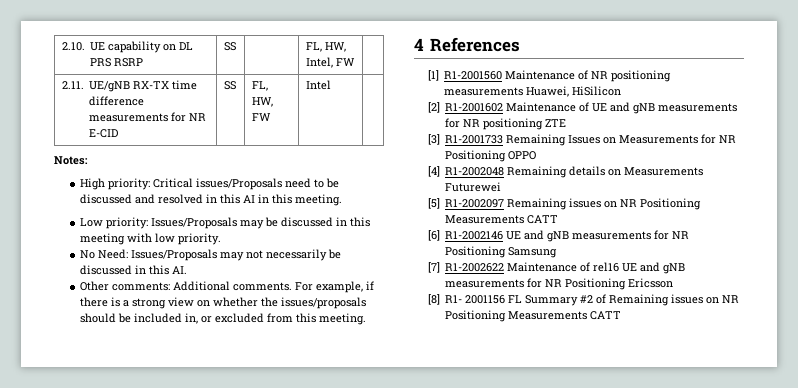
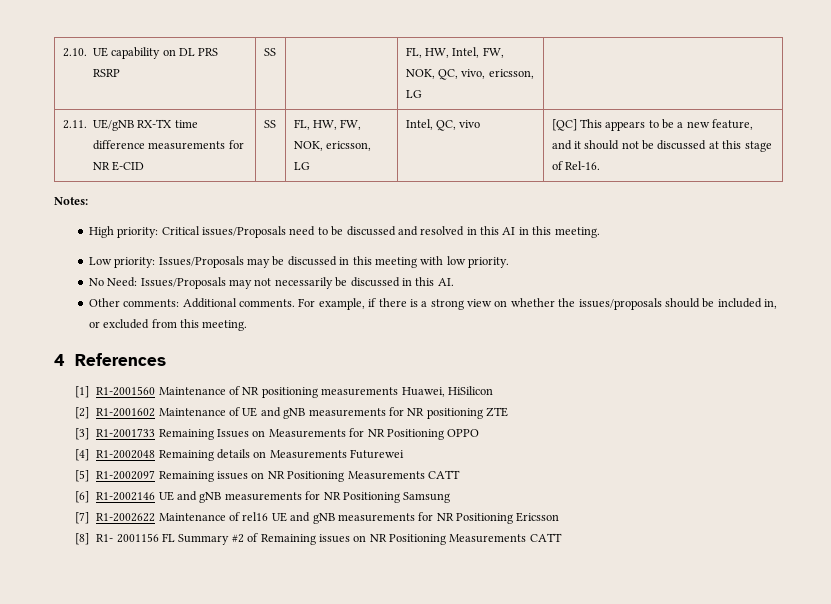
- 2.10. UE capability on DL PRS RSRP | SS | | FL, HW, Intel, FW |
+ 2.10. UE capability on DL PRS RSRP | SS | | FL, HW, Intel, FW, NOK, QC, vivo, ericsson, LG |
- 2.11. UE/gNB RX-TX time difference measurements for NR E-CID | SS | FL, HW, FW | Intel |
+ 2.11. UE/gNB RX-TX time difference measurements for NR E-CID | SS | FL, HW, FW, NOK, ericsson, LG | Intel, QC, vivo | [QC] This appears to be a new feature, and it should not be discussed at this stage of Rel-16.

